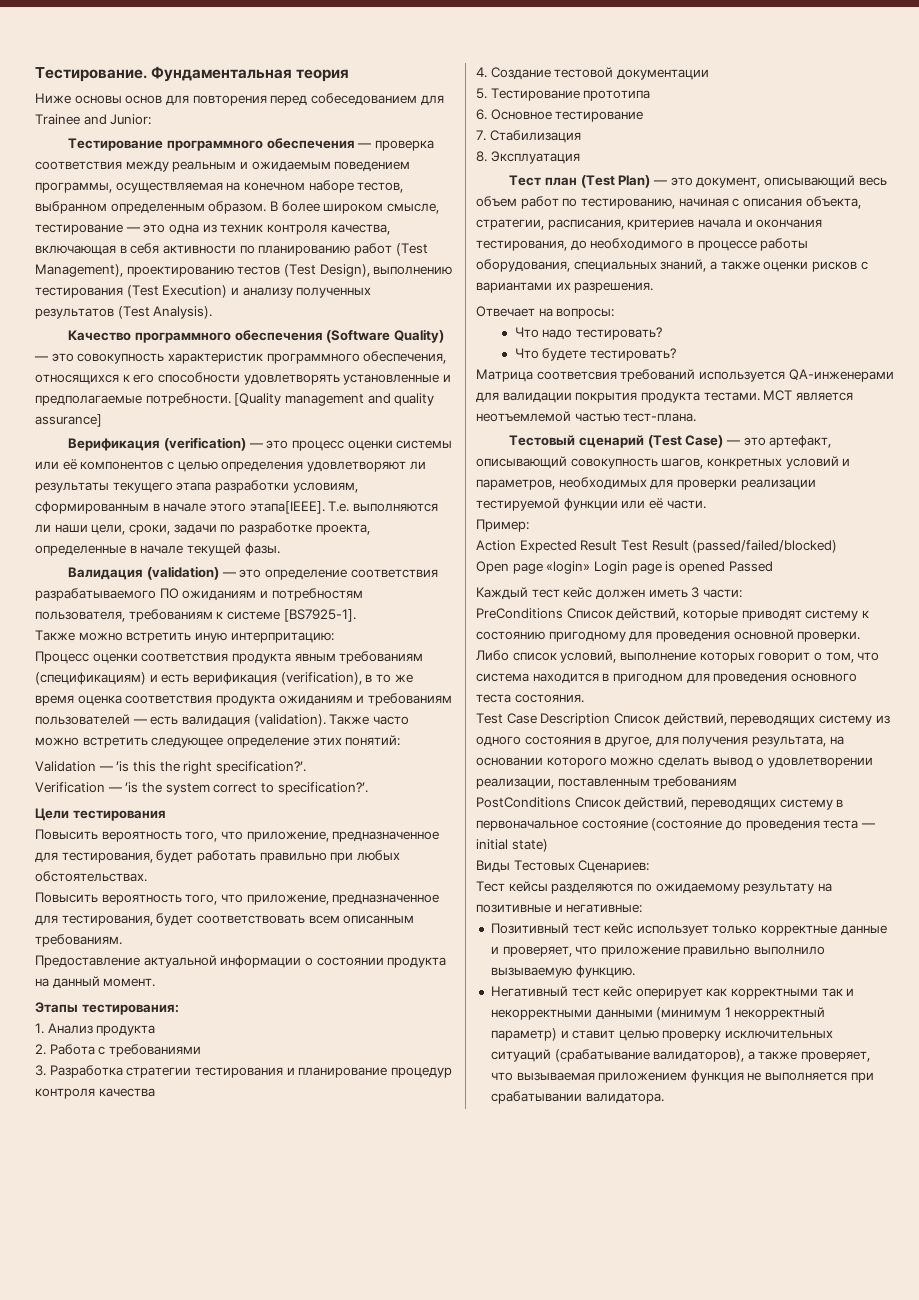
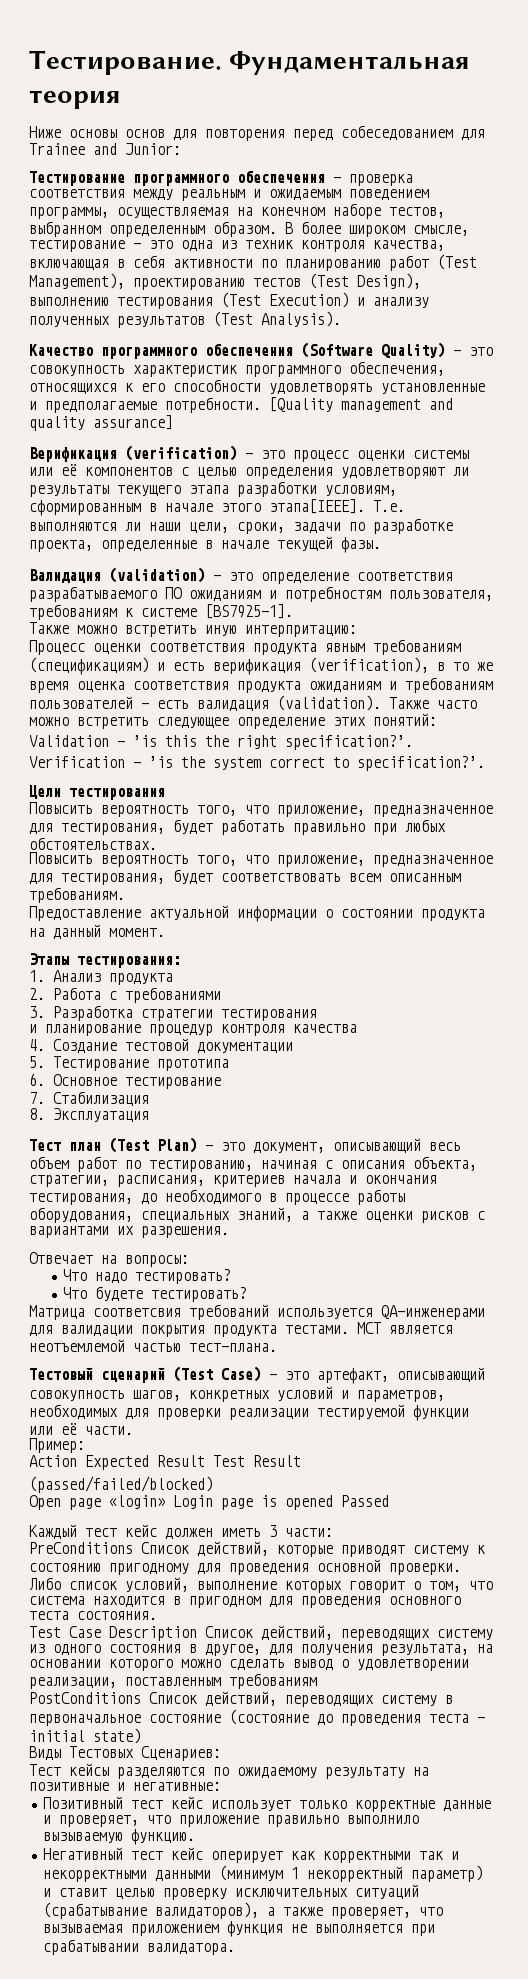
- 3. Разработка стратегии тестирования и планирование процедур контроля качества
+ 3. Разработка стратегии тестирования
+ и планирование процедур контроля качества
- Action Expected Result Test Result (passed/failed/blocked)
+ Action Expected Result Test Result
+ (passed/failed/blocked)

